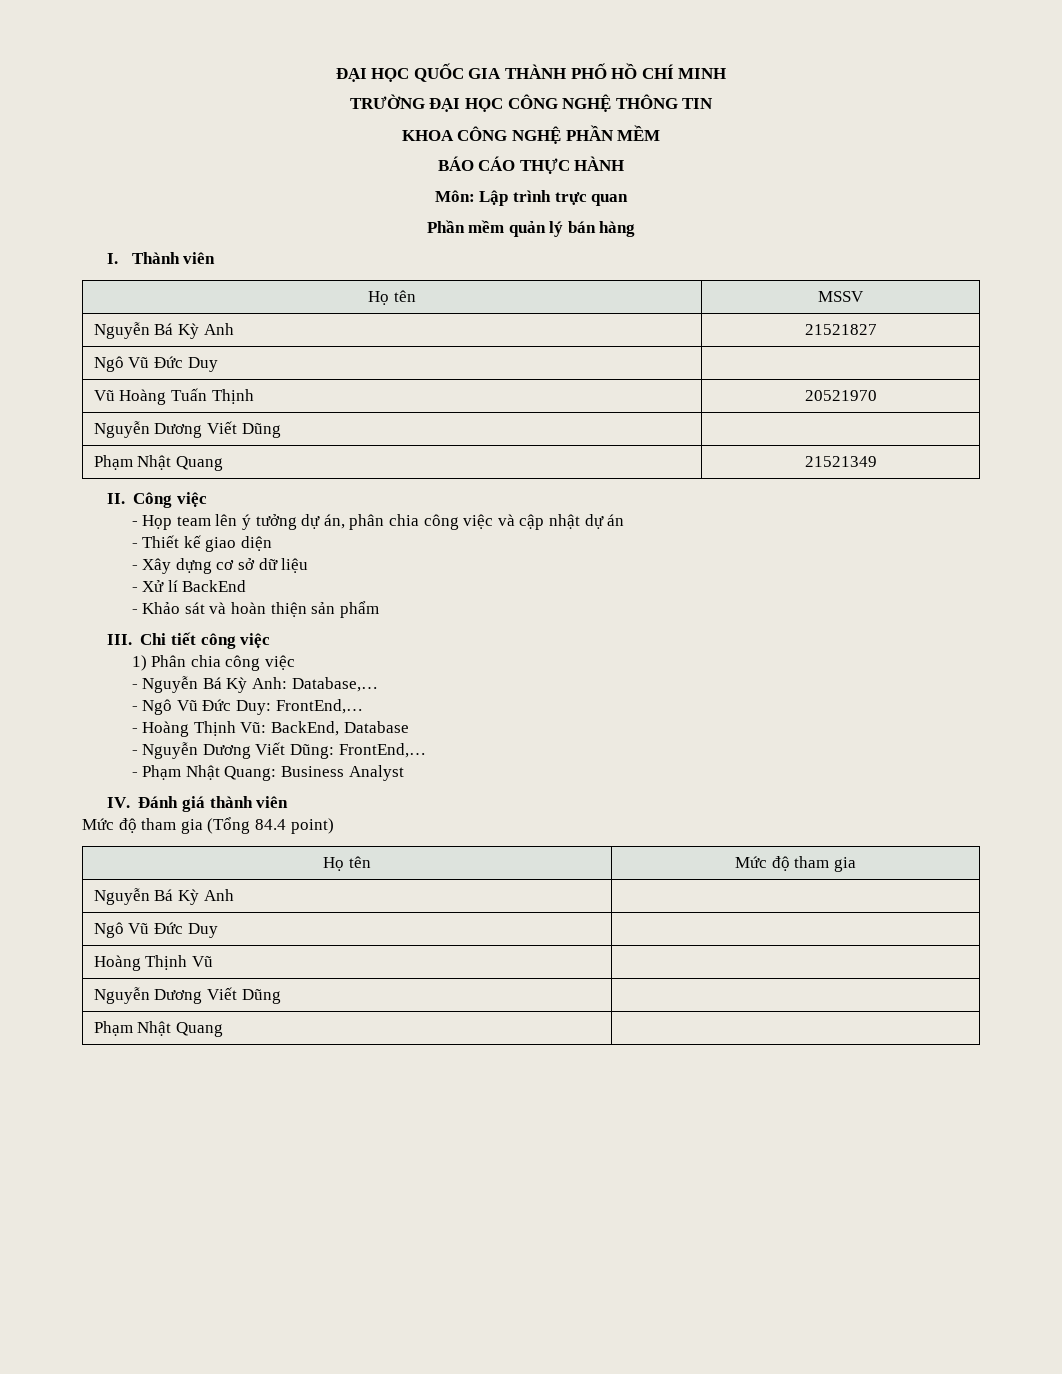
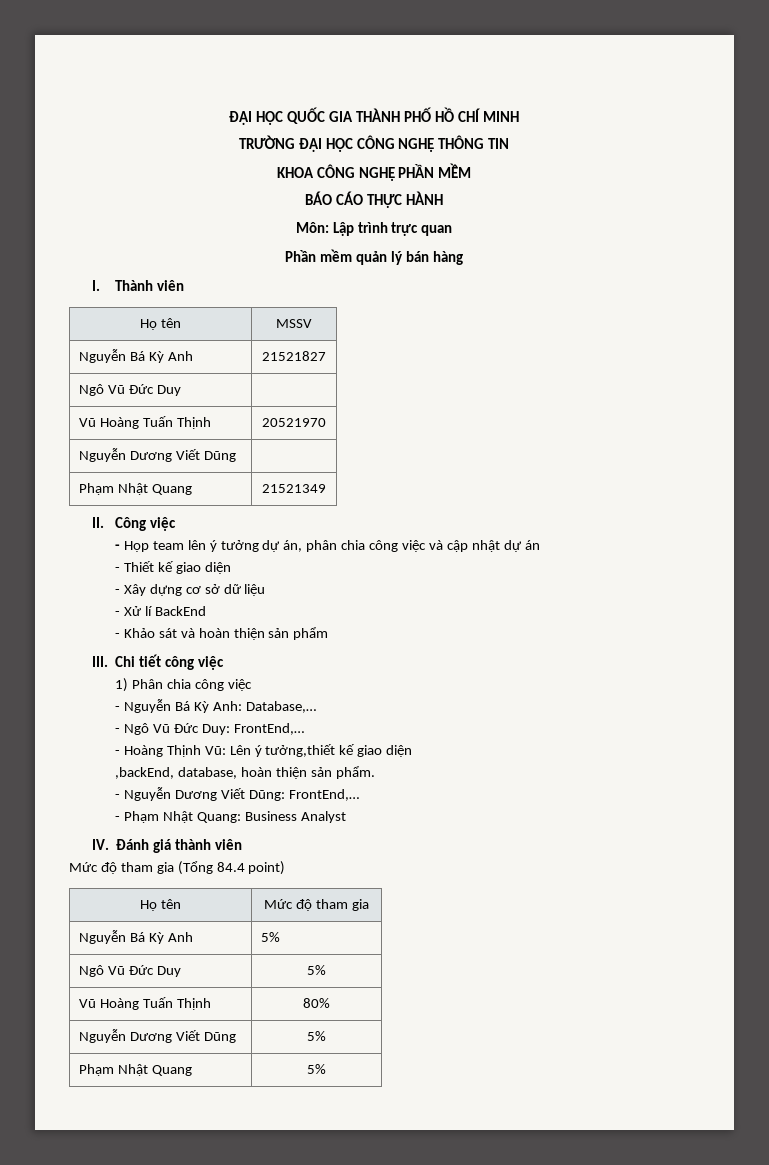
- - Hoàng Thịnh Vũ: BackEnd, Database
+ - Hoàng Thịnh Vũ: Lên ý tưởng,thiết kế giao diện
+ ,backEnd, database, hoàn thiện sản phẩm.
  Họ tên | Mức độ tham gia
- Nguyễn Bá Kỳ Anh |
- Ngô Vũ Đức Duy |
- Hoàng Thịnh Vũ |
- Nguyễn Dương Viết Dũng |
- Phạm Nhật Quang |
+ Nguyễn Bá Kỳ Anh | 5%
+ Ngô Vũ Đức Duy | 5%
+ Vũ Hoàng Tuấn Thịnh | 80%
+ Nguyễn Dương Viết Dũng | 5%
+ Phạm Nhật Quang | 5%

